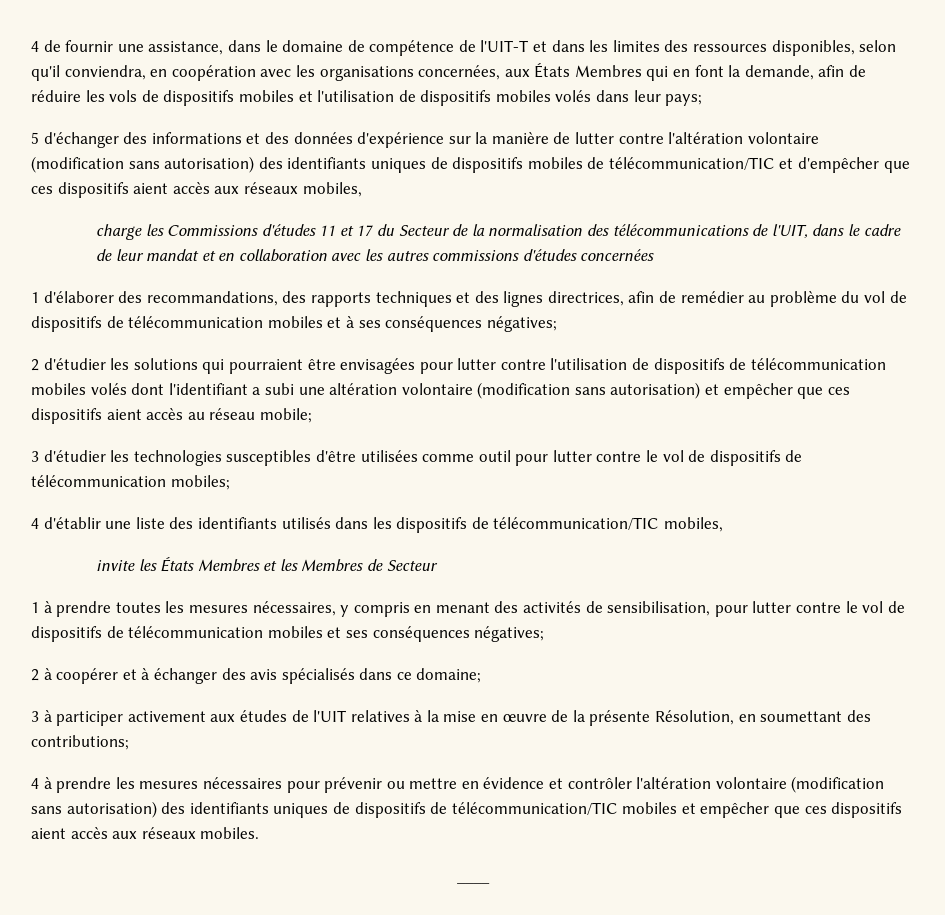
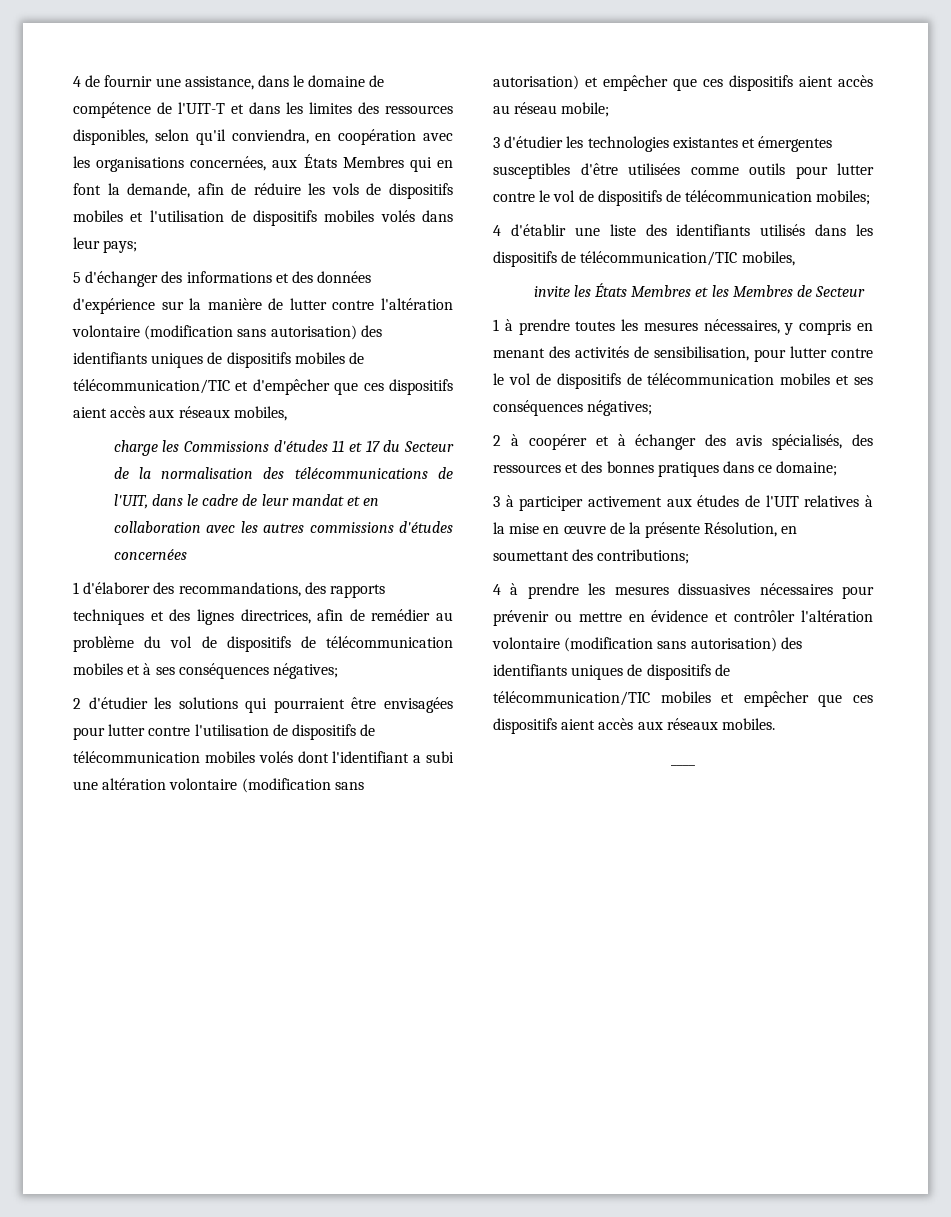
- 3 d'étudier les technologies susceptibles d'être utilisées comme outil pour lutter contre le vol de dispositifs de télécommunication mobiles;
+ 3 d'étudier les technologies existantes et émergentes susceptibles d'être utilisées comme outils pour lutter contre le vol de dispositifs de télécommunication mobiles;
- 2 à coopérer et à échanger des avis spécialisés dans ce domaine;
+ 2 à coopérer et à échanger des avis spécialisés, des ressources et des bonnes pratiques dans ce domaine;
- 4 à prendre les mesures nécessaires pour prévenir ou mettre en évidence et contrôler l'altération volontaire (modification sans autorisation) des identifiants uniques de dispositifs de télécommunication/TIC mobiles et empêcher que ces dispositifs aient accès aux réseaux mobiles.
+ 4 à prendre les mesures dissuasives nécessaires pour prévenir ou mettre en évidence et contrôler l'altération volontaire (modification sans autorisation) des identifiants uniques de dispositifs de télécommunication/TIC mobiles et empêcher que ces dispositifs aient accès aux réseaux mobiles.

